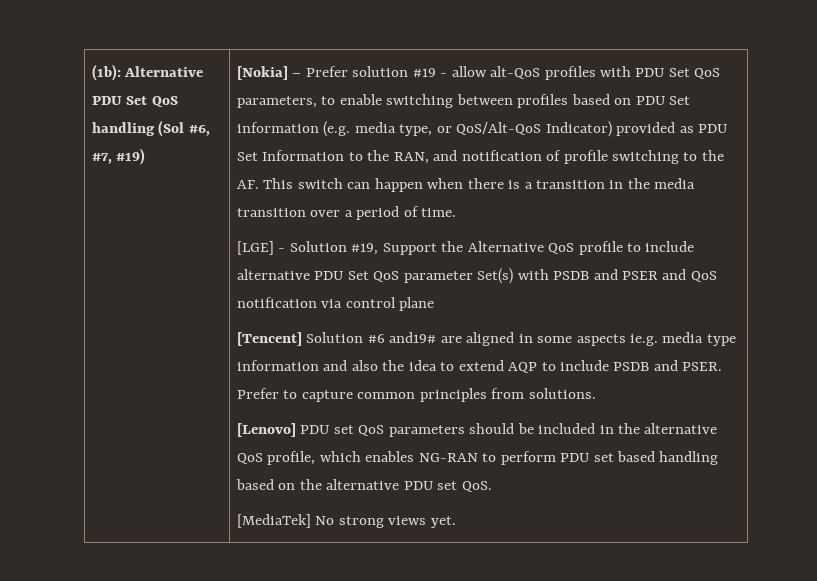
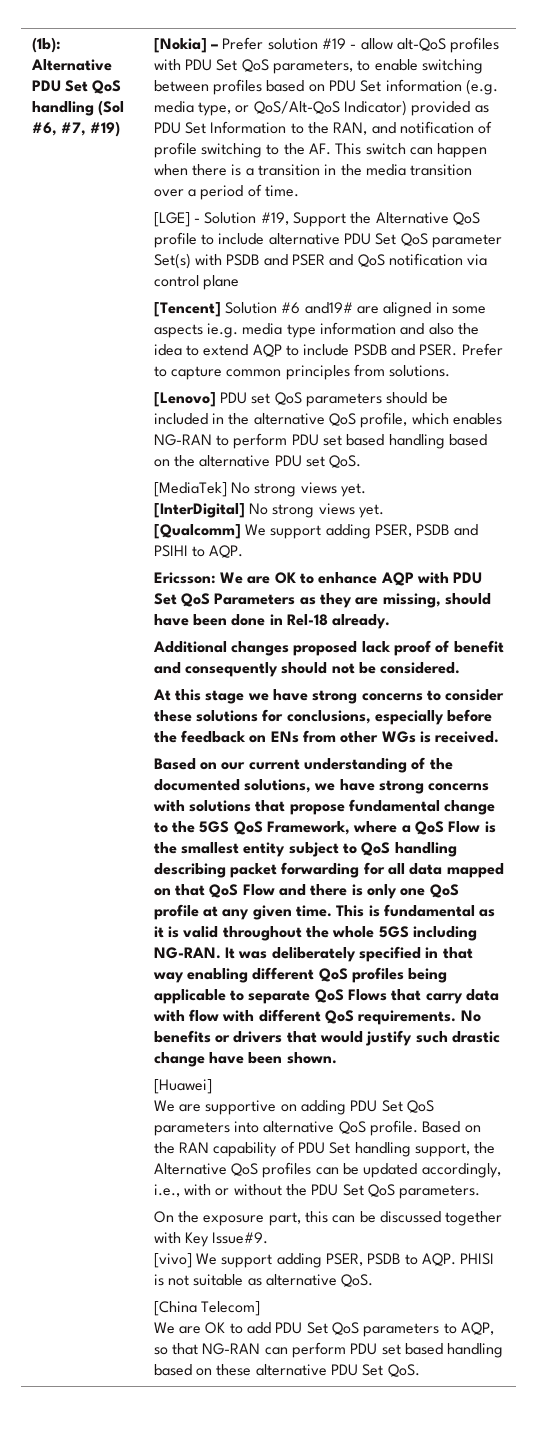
+ [InterDigital] No strong views yet.
+ [Qualcomm] We support adding PSER, PSDB and PSIHI to AQP.
+ Ericsson: We are OK to enhance AQP with PDU Set QoS Parameters as they are missing, should have been done in Rel-18 already.
+ Additional changes proposed lack proof of benefit and consequently should not be considered.
+ At this stage we have strong concerns to consider these solutions for conclusions, especially before the feedback on ENs from other WGs is received.
+ Based on our current understanding of the documented solutions, we have strong concerns with solutions that propose fundamental change to the 5GS QoS Framework, where a QoS Flow is the smallest entity subject to QoS handling describing packet forwarding for all data mapped on that QoS Flow and there is only one QoS profile at any given time. This is fundamental as it is valid throughout the whole 5GS including NG-RAN. It was deliberately specified in that way enabling different QoS profiles being applicable to separate QoS Flows that carry data with flow with different QoS requirements. No benefits or drivers that would justify such drastic change have been shown.
+ [Huawei]
+ We are supportive on adding PDU Set QoS parameters into alternative QoS profile. Based on the RAN capability of PDU Set handling support, the Alternative QoS profiles can be updated accordingly, i.e., with or without the PDU Set QoS parameters.
+ On the exposure part, this can be discussed together with Key Issue#9.
+ [vivo] We support adding PSER, PSDB to AQP. PHISI is not suitable as alternative QoS.
+ [China Telecom]
+ We are OK to add PDU Set QoS parameters to AQP, so that NG-RAN can perform PDU set based handling based on these alternative PDU Set QoS.

